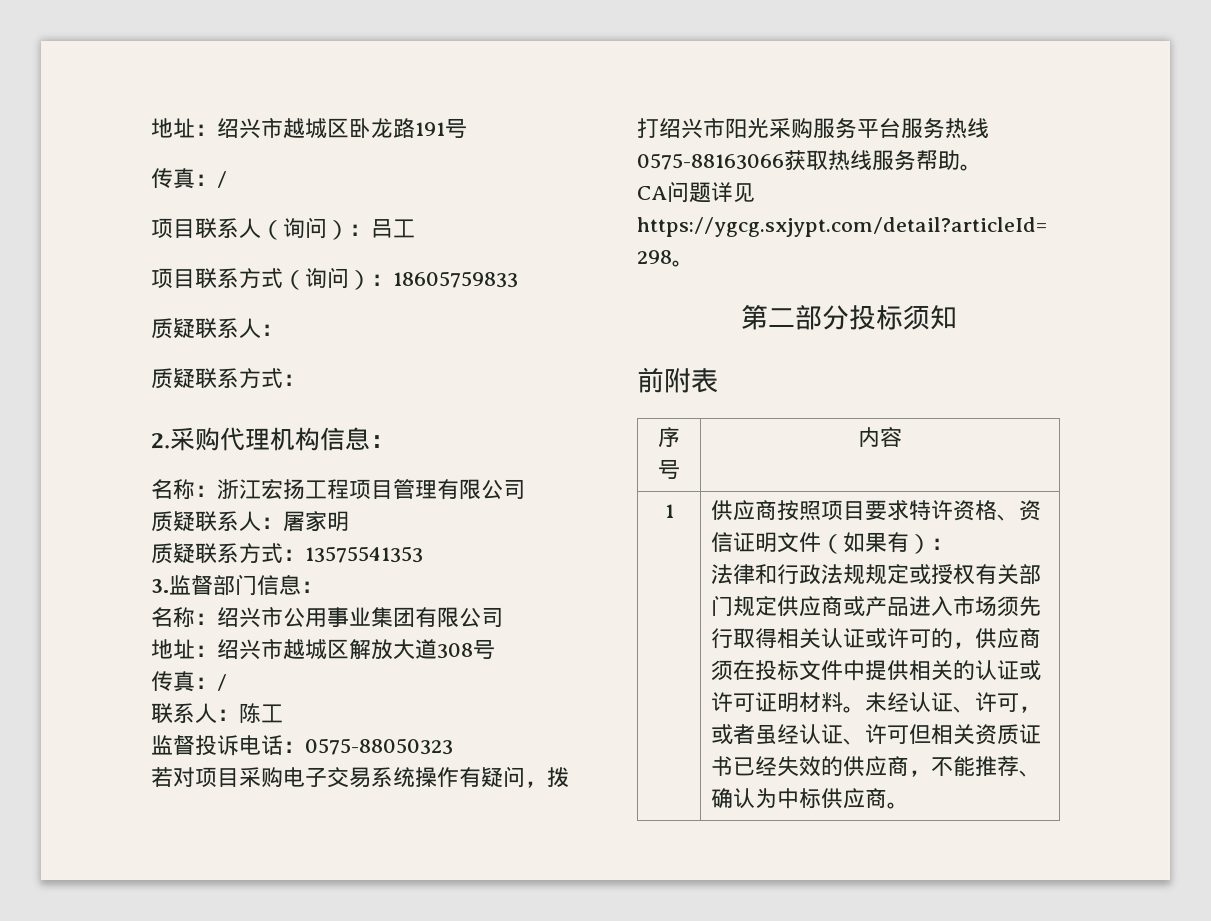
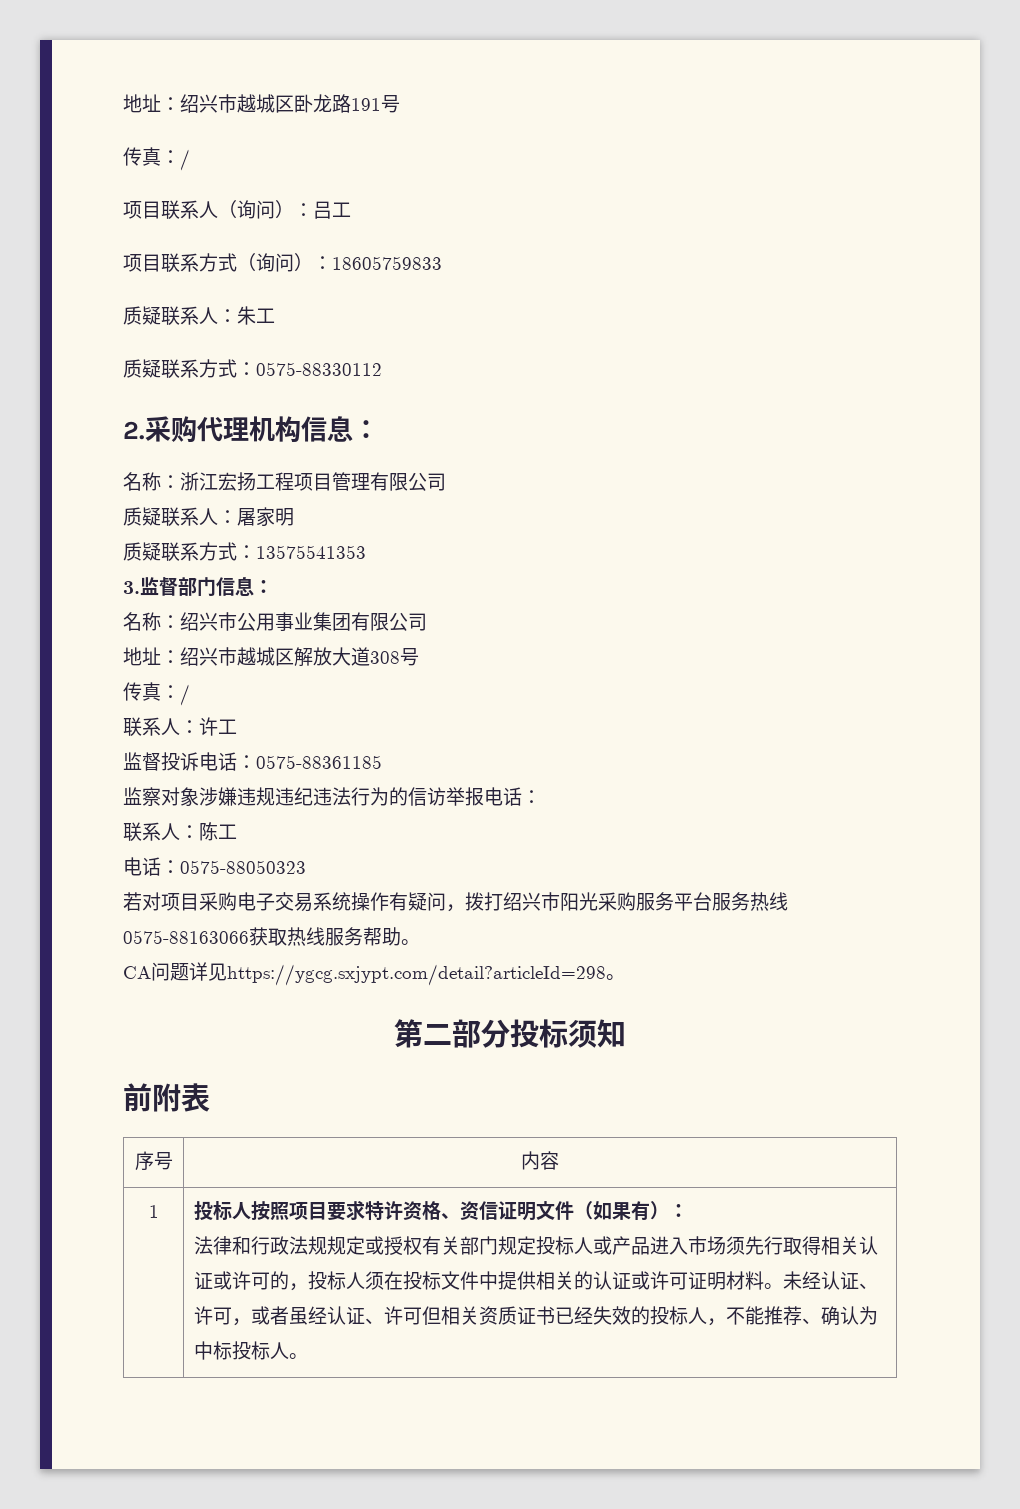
  项目联系方式（询问）：18605759833
- 质疑联系人：
- 质疑联系方式：
+ 质疑联系人：朱工
+ 质疑联系方式：0575-88330112
- 联系人：陈工
+ 联系人：许工
- 监督投诉电话：0575-88050323
+ 监督投诉电话：0575-88361185
+ 监察对象涉嫌违规违纪违法行为的信访举报电话：
+ 联系人：陈工
+ 电话：0575-88050323
- 供应商按照项目要求特许资格、资信证明文件（如果有）：
+ 投标人按照项目要求特许资格、资信证明文件（如果有）：
- 法律和行政法规规定或授权有关部门规定供应商或产品进入市场须先行取得相关认证或许可的，供应商须在投标文件中提供相关的认证或许可证明材料。
+ 法律和行政法规规定或授权有关部门规定投标人或产品进入市场须先行取得相关认证或许可的，投标人须在投标文件中提供相关的认证或许可证明材料。
- 未经认证、许可，或者虽经认证、许可但相关资质证书已经失效的供应商，不能推荐、确认为中标供应商。
+ 未经认证、许可，或者虽经认证、许可但相关资质证书已经失效的投标人，不能推荐、确认为中标投标人。

